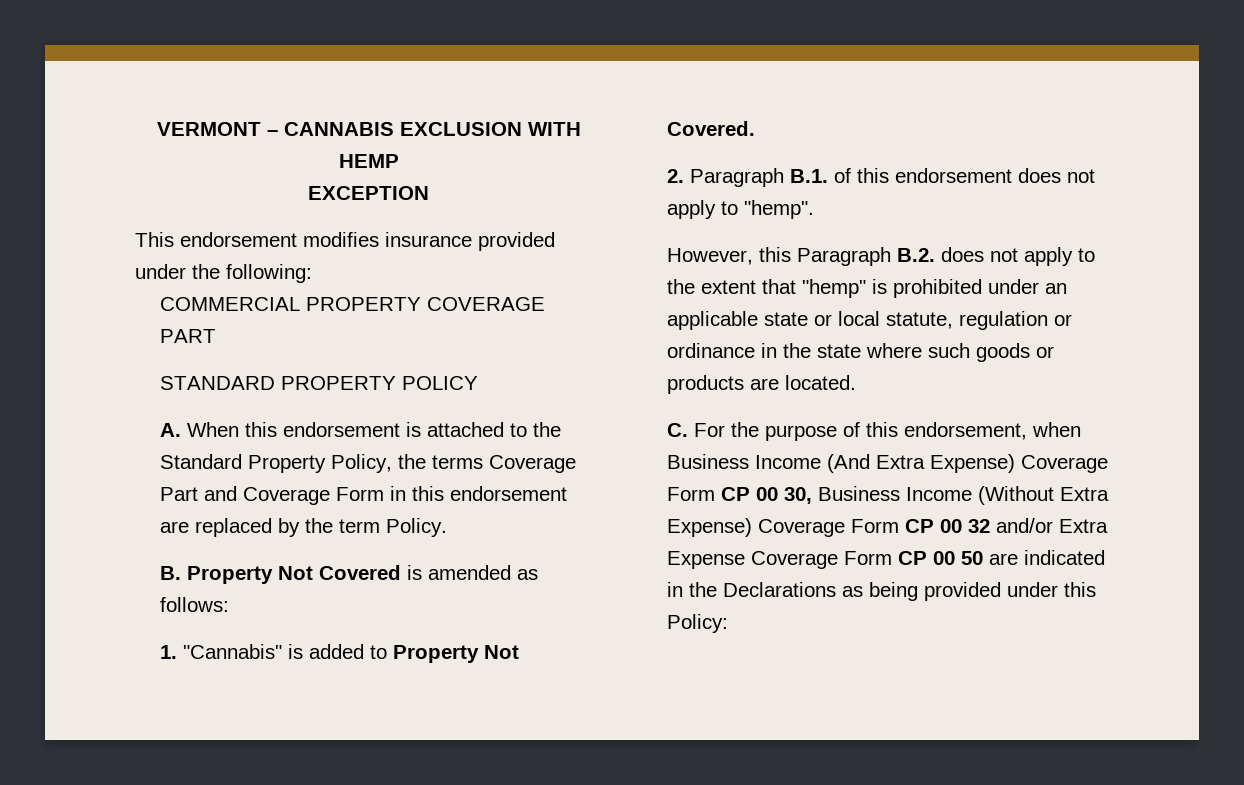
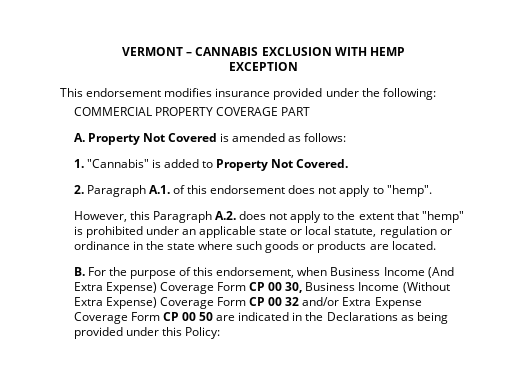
- STANDARD PROPERTY POLICY
- A. When this endorsement is attached to the Standard Property Policy, the terms Coverage Part and Coverage Form in this endorsement are replaced by the term Policy.
- B. Property Not Covered is amended as follows:
+ A. Property Not Covered is amended as follows:
- 2. Paragraph B.1. of this endorsement does not apply to "hemp".
+ 2. Paragraph A.1. of this endorsement does not apply to "hemp".
- However, this Paragraph B.2. does not apply to the extent that "hemp" is prohibited under an applicable state or local statute, regulation or ordinance in the state where such goods or products are located.
+ However, this Paragraph A.2. does not apply to the extent that "hemp" is prohibited under an applicable state or local statute, regulation or ordinance in the state where such goods or products are located.
- C. For the purpose of this endorsement, when Business Income (And Extra Expense) Coverage Form CP 00 30, Business Income (Without Extra Expense) Coverage Form CP 00 32 and/or Extra Expense Coverage Form CP 00 50 are indicated in the Declarations as being provided under this Policy:
+ B. For the purpose of this endorsement, when Business Income (And Extra Expense) Coverage Form CP 00 30, Business Income (Without Extra Expense) Coverage Form CP 00 32 and/or Extra Expense Coverage Form CP 00 50 are indicated in the Declarations as being provided under this Policy:

